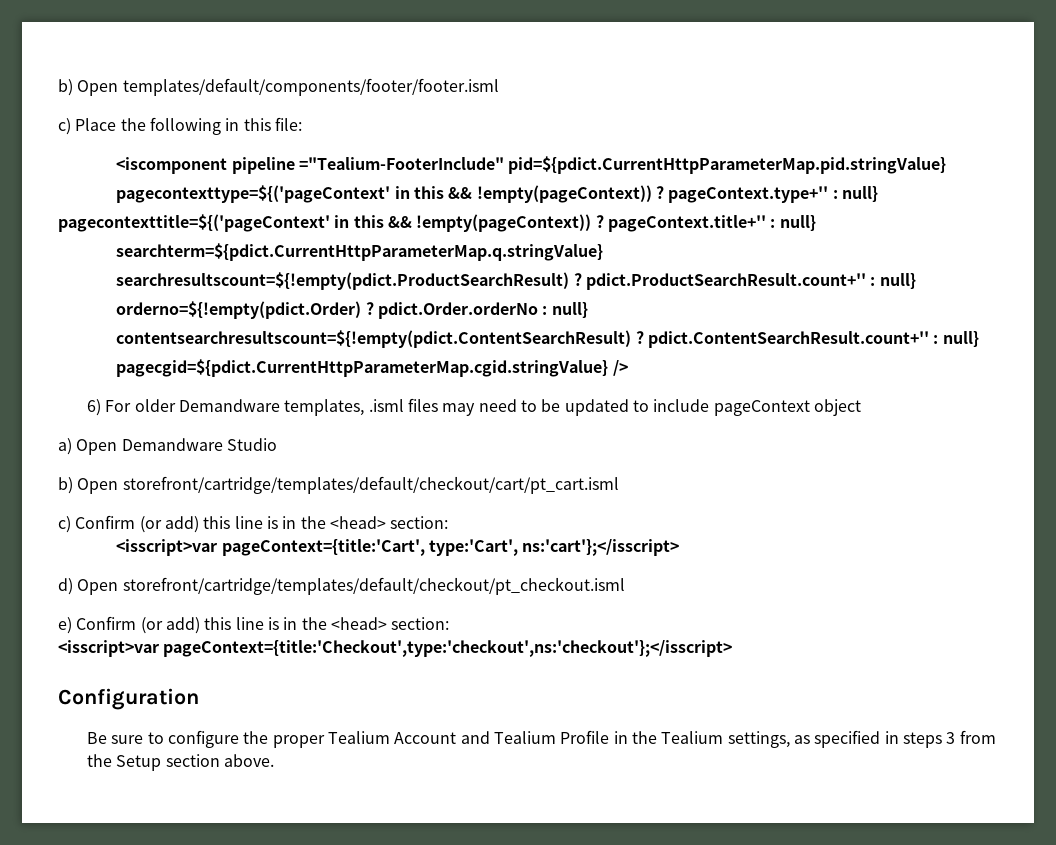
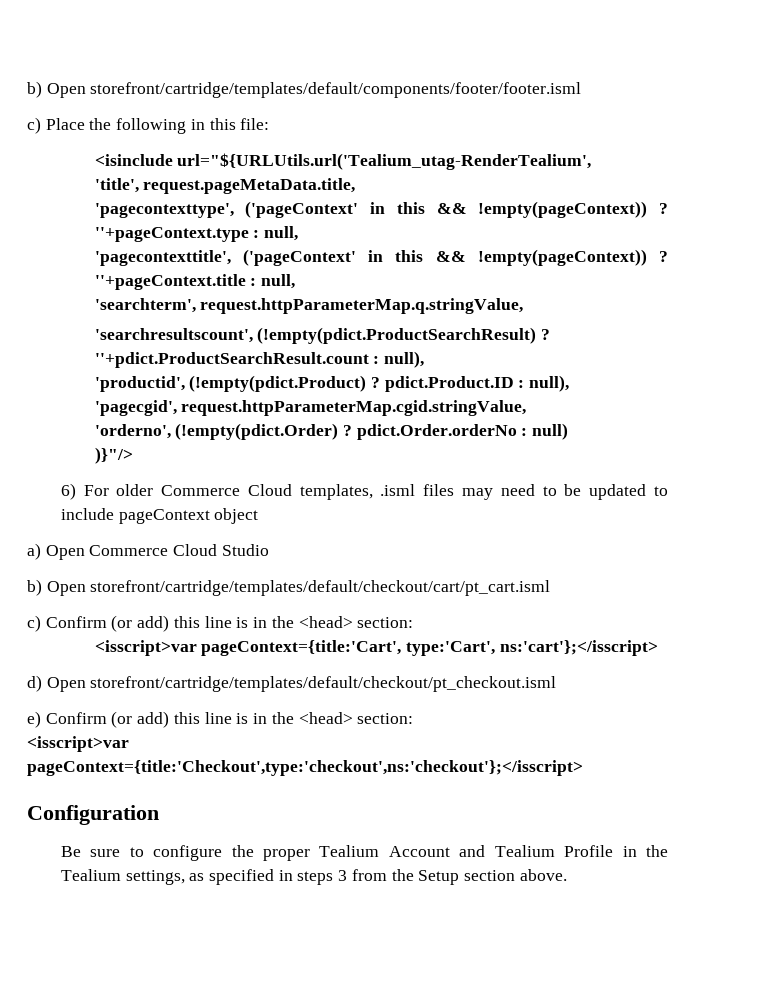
- b) Open templates/default/components/footer/footer.isml
+ b) Open storefront/cartridge/templates/default/components/footer/footer.isml
- <iscomponent pipeline ="Tealium-FooterInclude" pid=${pdict.CurrentHttpParameterMap.pid.stringValue}
- pagecontexttype=${('pageContext' in this && !empty(pageContext)) ? pageContext.type+'' : null}
- pagecontexttitle=${('pageContext' in this && !empty(pageContext)) ? pageContext.title+'' : null}
- searchterm=${pdict.CurrentHttpParameterMap.q.stringValue}
- searchresultscount=${!empty(pdict.ProductSearchResult) ? pdict.ProductSearchResult.count+'' : null}
- orderno=${!empty(pdict.Order) ? pdict.Order.orderNo : null}
- contentsearchresultscount=${!empty(pdict.ContentSearchResult) ? pdict.ContentSearchResult.count+'' : null}
- pagecgid=${pdict.CurrentHttpParameterMap.cgid.stringValue} />
+ <isinclude url="${URLUtils.url('Tealium_utag-RenderTealium',
+ 'title', request.pageMetaData.title,
+ 'pagecontexttype', ('pageContext' in this && !empty(pageContext)) ? ''+pageContext.type : null,
+ 'pagecontexttitle', ('pageContext' in this && !empty(pageContext)) ? ''+pageContext.title : null,
+ 'searchterm', request.httpParameterMap.q.stringValue,
+ 'searchresultscount', (!empty(pdict.ProductSearchResult) ? ''+pdict.ProductSearchResult.count : null),
+ 'productid', (!empty(pdict.Product) ? pdict.Product.ID : null),
+ 'pagecgid', request.httpParameterMap.cgid.stringValue,
+ 'orderno', (!empty(pdict.Order) ? pdict.Order.orderNo : null)
+ )}"/>
- 6) For older Demandware templates, .isml files may need to be updated to include pageContext object
+ 6) For older Commerce Cloud templates, .isml files may need to be updated to include pageContext object
- a) Open Demandware Studio
+ a) Open Commerce Cloud Studio

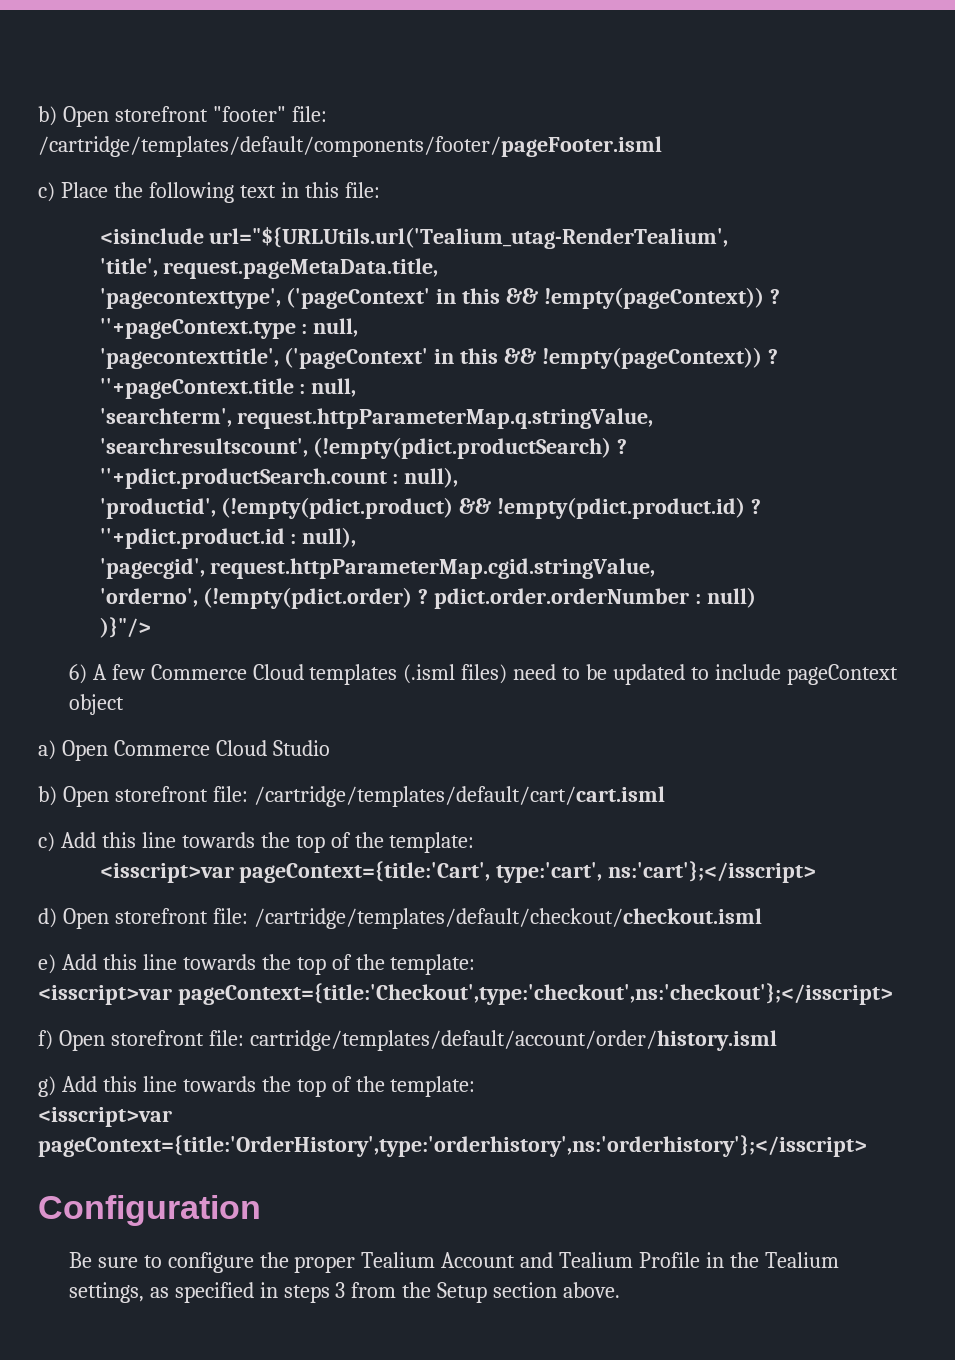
- b) Open storefront/cartridge/templates/default/components/footer/footer.isml
+ b) Open storefront "footer" file: /cartridge/templates/default/components/footer/pageFooter.isml
- c) Place the following in this file:
+ c) Place the following text in this file:
- 'searchresultscount', (!empty(pdict.ProductSearchResult) ? ''+pdict.ProductSearchResult.count : null),
+ 'searchresultscount', (!empty(pdict.productSearch) ? ''+pdict.productSearch.count : null),
- 'productid', (!empty(pdict.Product) ? pdict.Product.ID : null),
+ 'productid', (!empty(pdict.product) && !empty(pdict.product.id) ? ''+pdict.product.id : null),
- 'orderno', (!empty(pdict.Order) ? pdict.Order.orderNo : null)
+ 'orderno', (!empty(pdict.order) ? pdict.order.orderNumber : null)
- 6) For older Commerce Cloud templates, .isml files may need to be updated to include pageContext object
+ 6) A few Commerce Cloud templates (.isml files) need to be updated to include pageContext object
- b) Open storefront/cartridge/templates/default/checkout/cart/pt_cart.isml
- c) Confirm (or add) this line is in the <head> section:
+ b) Open storefront file: /cartridge/templates/default/cart/cart.isml
+ c) Add this line towards the top of the template:
- <isscript>var pageContext={title:'Cart', type:'Cart', ns:'cart'};</isscript>
+ <isscript>var pageContext={title:'Cart', type:'cart', ns:'cart'};</isscript>
- d) Open storefront/cartridge/templates/default/checkout/pt_checkout.isml
- e) Confirm (or add) this line is in the <head> section:
+ d) Open storefront file: /cartridge/templates/default/checkout/checkout.isml
+ e) Add this line towards the top of the template:
  <isscript>var pageContext={title:'Checkout',type:'checkout',ns:'checkout'};</isscript>
+ f) Open storefront file: cartridge/templates/default/account/order/history.isml
+ g) Add this line towards the top of the template:
+ <isscript>var pageContext={title:'OrderHistory',type:'orderhistory',ns:'orderhistory'};</isscript>

